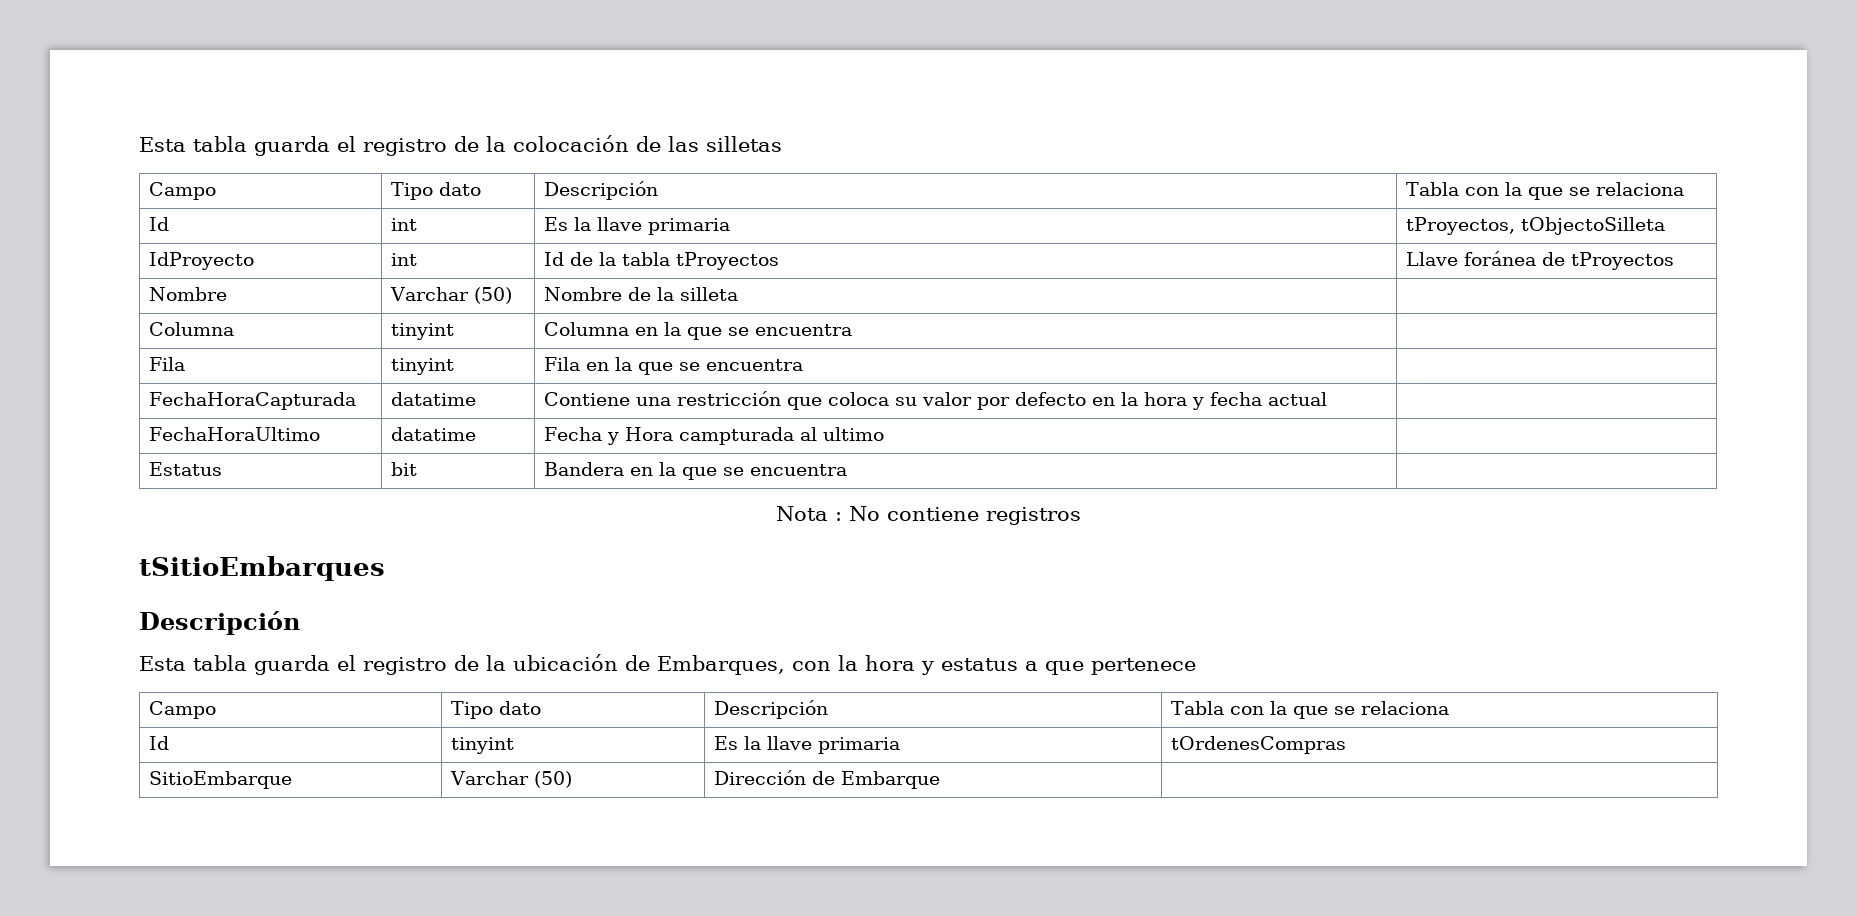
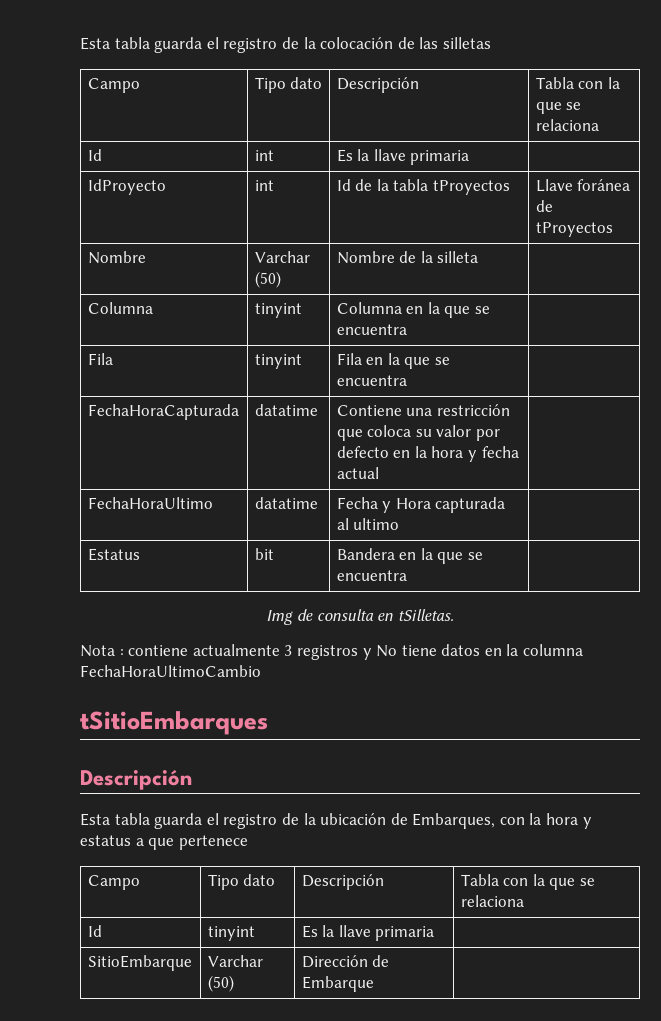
- Id | int | Es la llave primaria | tProyectos, tObjectoSilleta
+ Id | int | Es la llave primaria |
- FechaHoraUltimo | datatime | Fecha y Hora campturada al ultimo |
+ FechaHoraUltimo | datatime | Fecha y Hora capturada al ultimo |
- Nota : No contiene registros
+ Img de consulta en tSilletas.
+ Nota : contiene actualmente 3 registros y No tiene datos en la columna FechaHoraUltimoCambio
- Id | tinyint | Es la llave primaria | tOrdenesCompras
+ Id | tinyint | Es la llave primaria |

